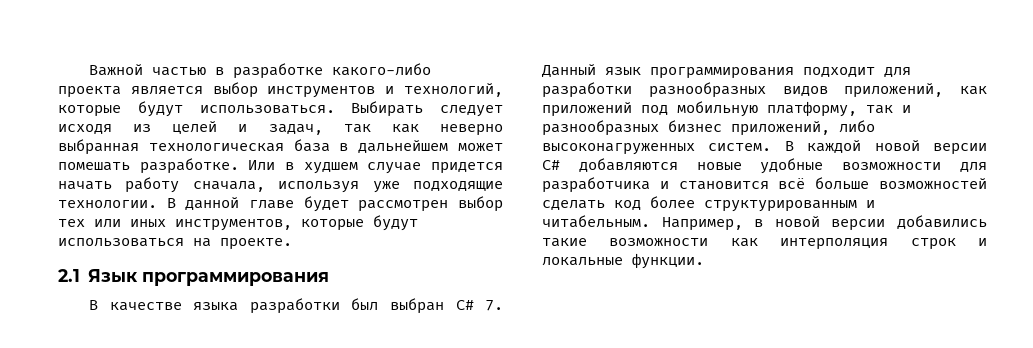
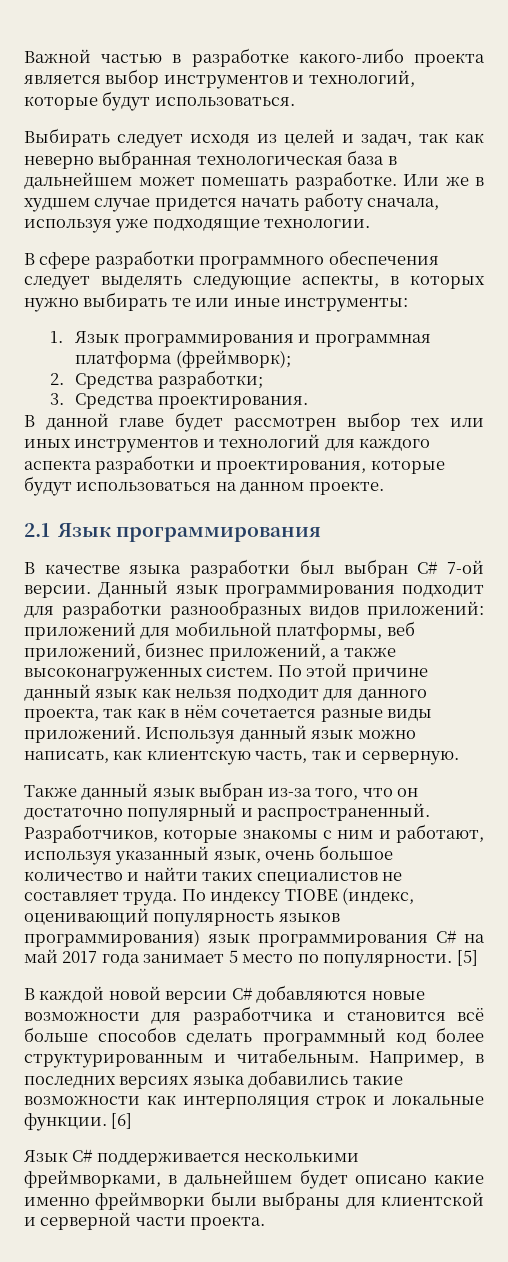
- Важной частью в разработке какого-либо проекта является выбор инструментов и технологий, которые будут использоваться. Выбирать следует исходя из целей и задач, так как неверно выбранная технологическая база в дальнейшем может помешать разработке.
+ Важной частью в разработке какого-либо проекта является выбор инструментов и технологий, которые будут использоваться.
+ Выбирать следует исходя из целей и задач, так как неверно выбранная технологическая база в дальнейшем может помешать разработке.
- Или в худшем случае придется начать работу сначала, используя уже подходящие технологии. В данной главе будет рассмотрен выбор тех или иных инструментов, которые будут использоваться на проекте.
+ Или же в худшем случае придется начать работу сначала, используя уже подходящие технологии.
+ В сфере разработки программного обеспечения следует выделять следующие аспекты, в которых нужно выбирать те или иные инструменты:
+ 1. Язык программирования и программная платформа (фреймворк);
+ 2. Средства разработки;
+ 3. Средства проектирования.
+ В данной главе будет рассмотрен выбор тех или иных инструментов и технологий для каждого аспекта разработки и проектирования, которые будут использоваться на данном проекте.
- В качестве языка разработки был выбран C# 7. Данный язык программирования подходит для разработки разнообразных видов приложений, как приложений под мобильную платформу, так и разнообразных бизнес приложений, либо высоконагруженных систем. В каждой новой версии C# добавляются новые удобные возможности для разработчика и становится всё больше возможностей сделать код более структурированным и читабельным.
+ В качестве языка разработки был выбран C# 7-ой версии. Данный язык программирования подходит для разработки разнообразных видов приложений: приложений для мобильной платформы, веб приложений, бизнес приложений, а также высоконагруженных систем. По этой причине данный язык как нельзя подходит для данного проекта, так как в нём сочетается разные виды приложений. Используя данный язык можно написать, как клиентскую часть, так и серверную.
+ Также данный язык выбран из-за того, что он достаточно популярный и распространенный. Разработчиков, которые знакомы с ним и работают, используя указанный язык, очень большое количество и найти таких специалистов не составляет труда. По индексу TIOBE (индекс, оценивающий популярность языков программирования) язык программирования C# на май 2017 года занимает 5 место по популярности. [5]
+ В каждой новой версии C# добавляются новые возможности для разработчика и становится всё больше способов сделать программный код более структурированным и читабельным.
- Например, в новой версии добавились такие возможности как интерполяция строк и локальные функции.
+ Например, в последних версиях языка добавились такие возможности как интерполяция строк и локальные функции.
+ [6]
+ Язык C# поддерживается несколькими фреймворками, в дальнейшем будет описано какие именно фреймворки были выбраны для клиентской и серверной части проекта.

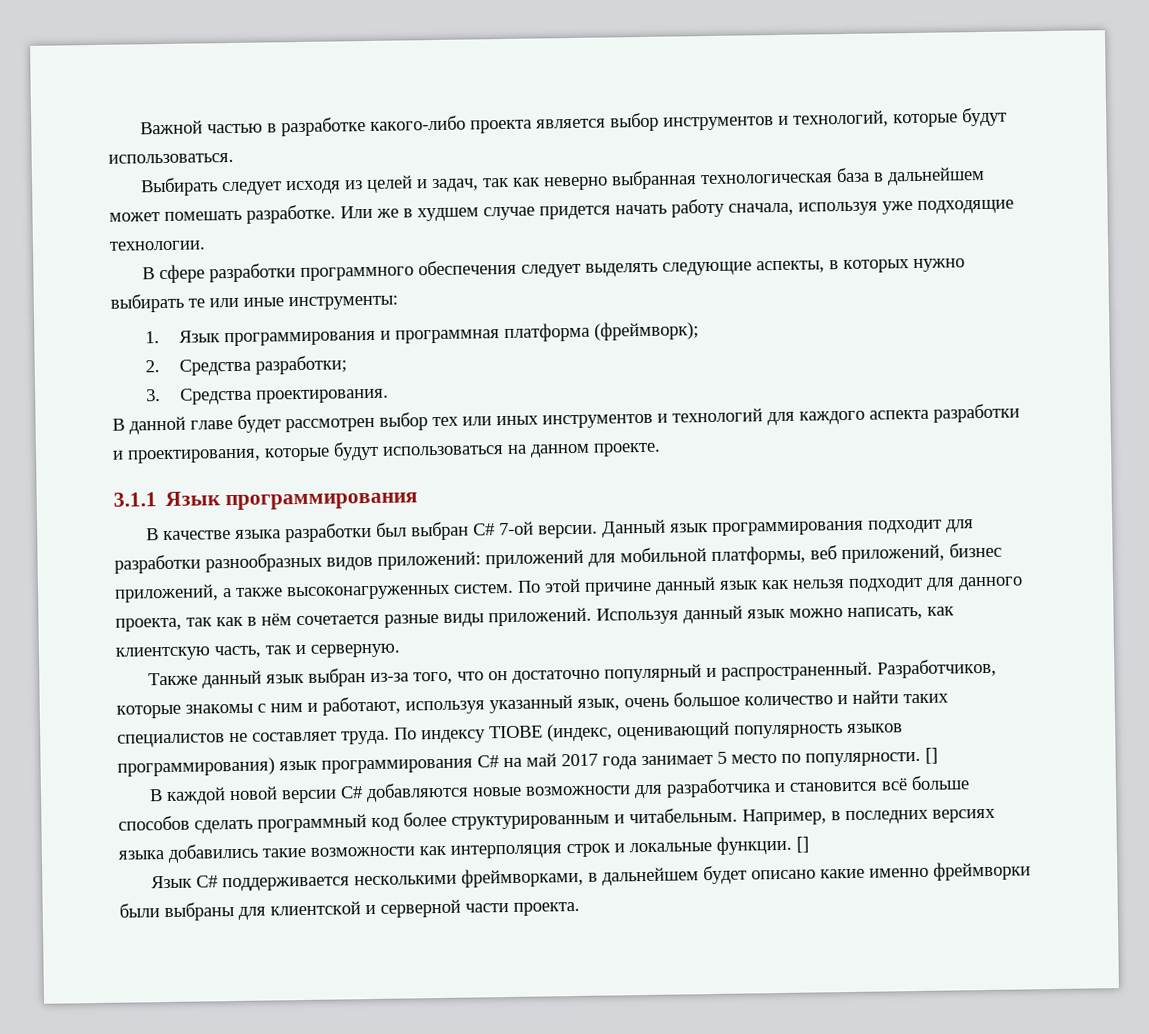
- 2.1 Язык программирования
+ 3.1.1 Язык программирования
- По индексу TIOBE (индекс, оценивающий популярность языков программирования) язык программирования C# на май 2017 года занимает 5 место по популярности. [5]
+ По индексу TIOBE (индекс, оценивающий популярность языков программирования) язык программирования C# на май 2017 года занимает 5 место по популярности. []
- Например, в последних версиях языка добавились такие возможности как интерполяция строк и локальные функции. [6]
+ Например, в последних версиях языка добавились такие возможности как интерполяция строк и локальные функции. []

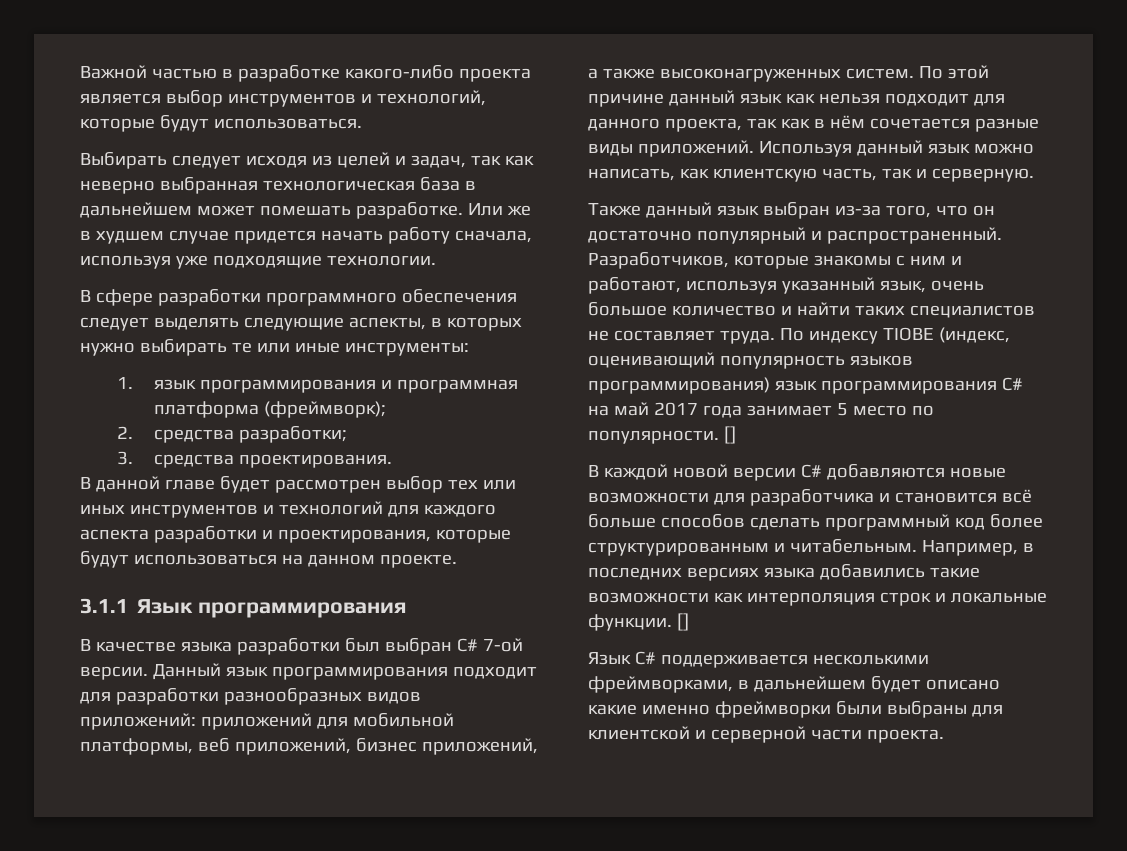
- 1. Язык программирования и программная платформа (фреймворк);
+ 1. язык программирования и программная платформа (фреймворк);
- 2. Средства разработки;
+ 2. средства разработки;
- 3. Средства проектирования.
+ 3. средства проектирования.

